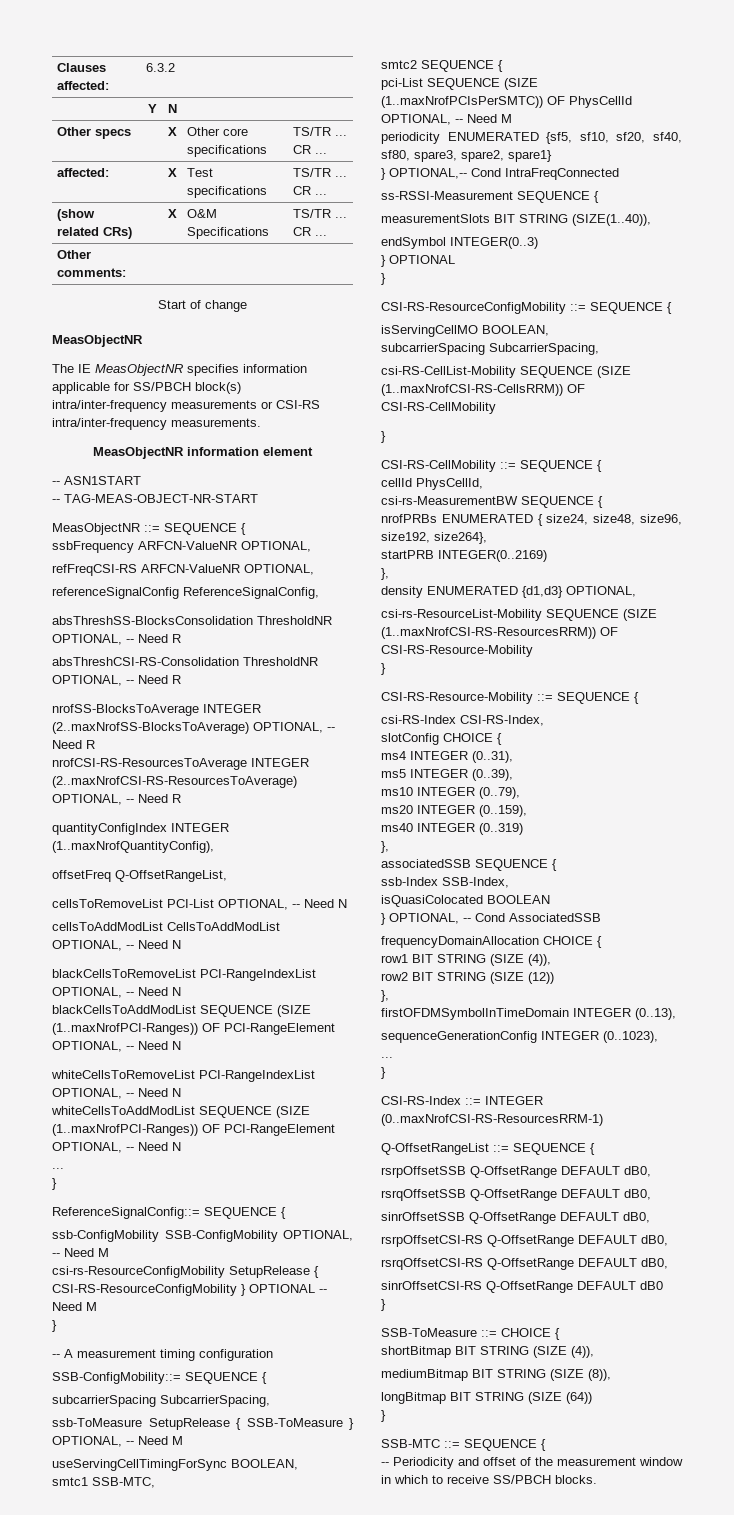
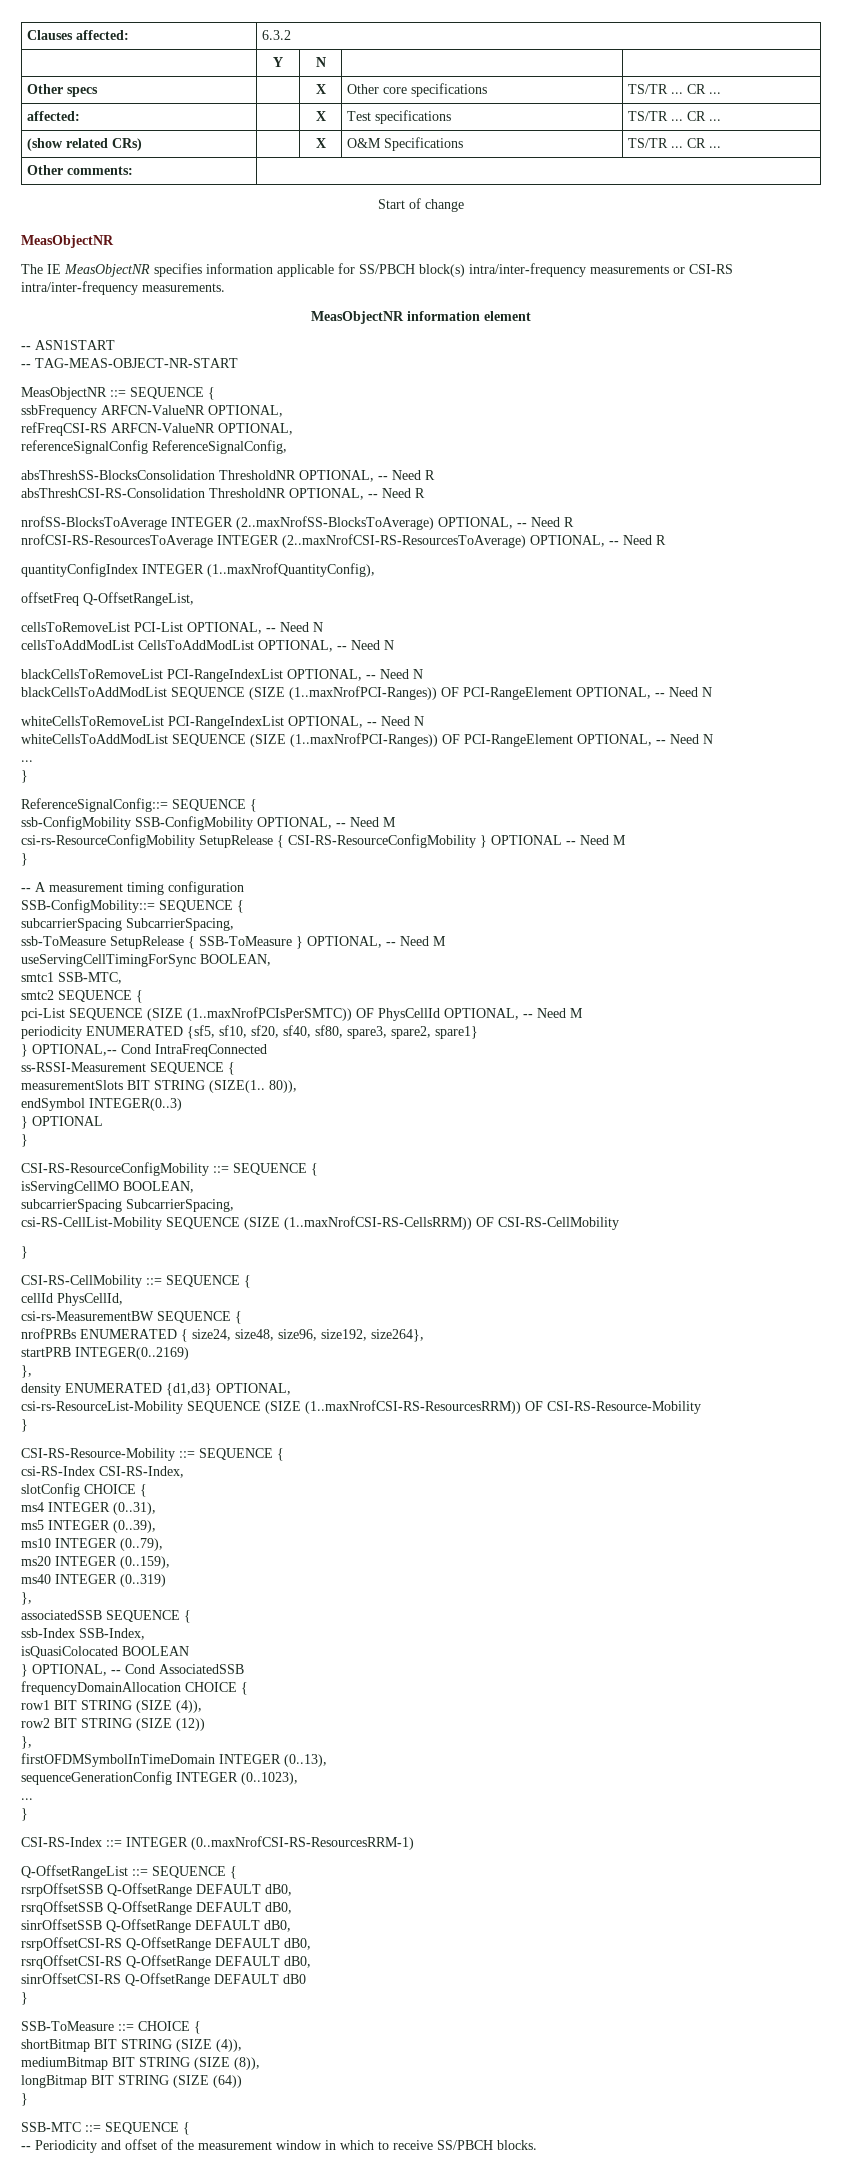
- measurementSlots BIT STRING (SIZE(1..40)),
+ measurementSlots BIT STRING (SIZE(1.. 80)),

